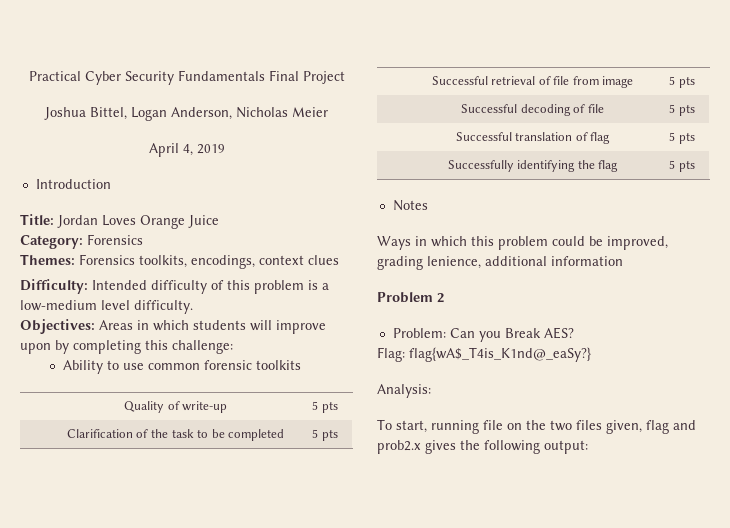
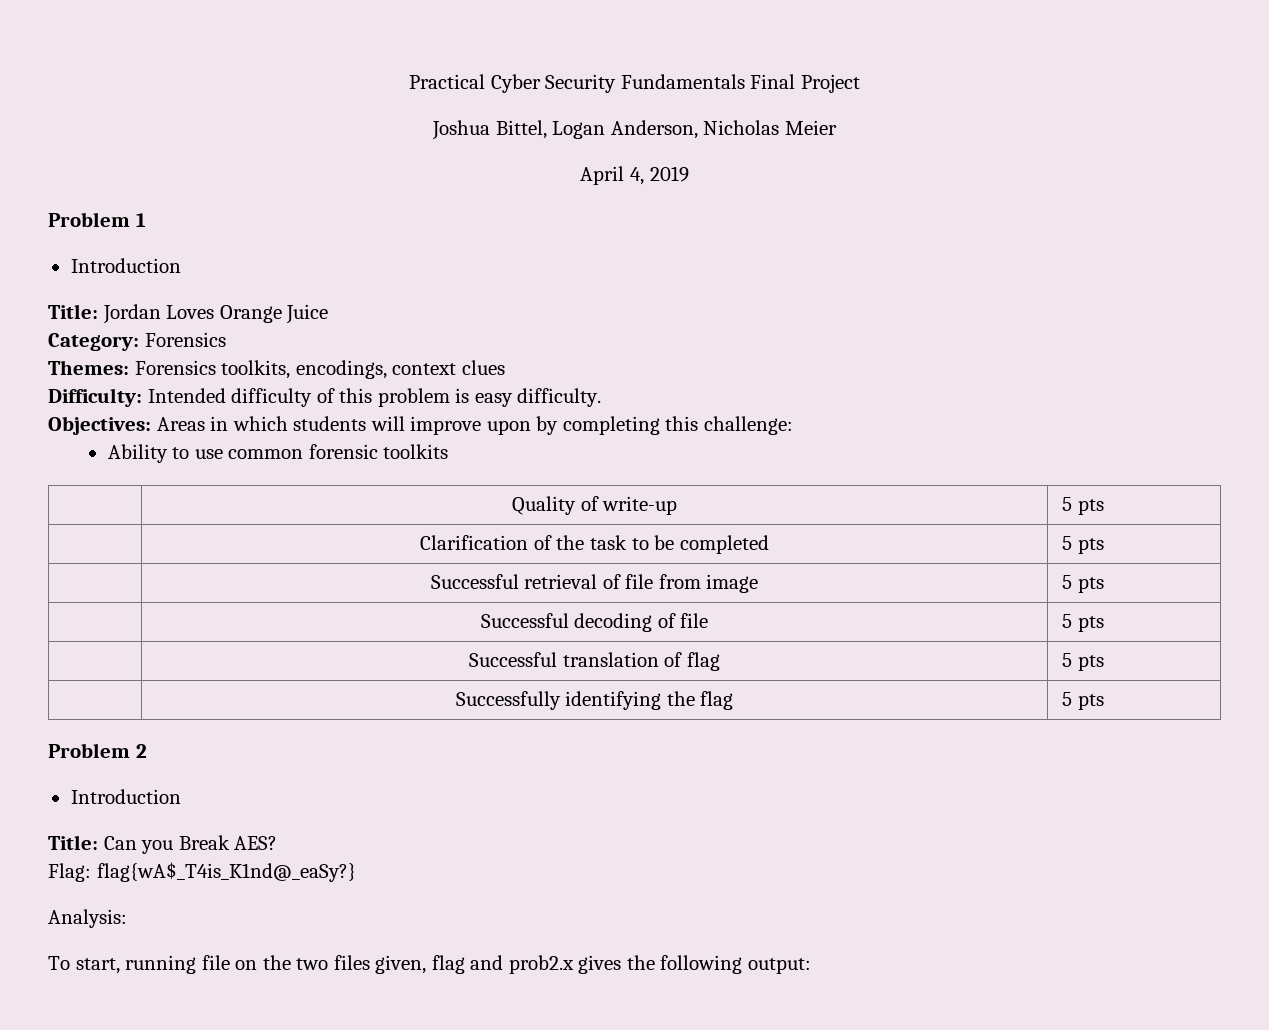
+ Problem 1
- Difficulty: Intended difficulty of this problem is a low-medium level difficulty.
+ Difficulty: Intended difficulty of this problem is easy difficulty.
- Notes
- Ways in which this problem could be improved, grading lenience, additional information
  Problem 2
- Problem: Can you Break AES?
+ Introduction
+ Title: Can you Break AES?

